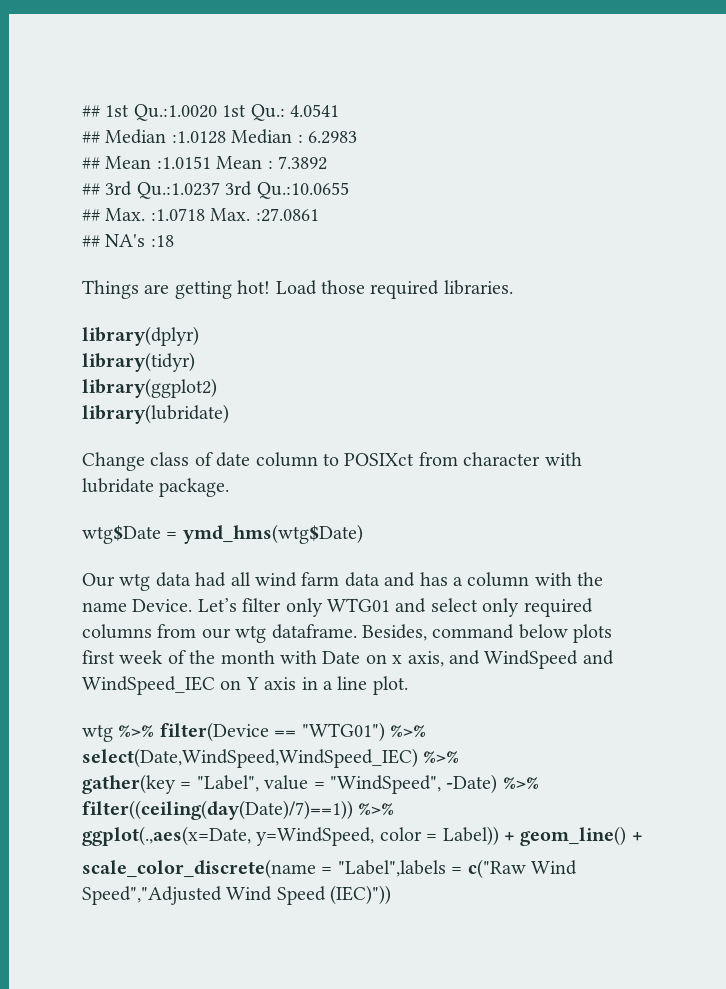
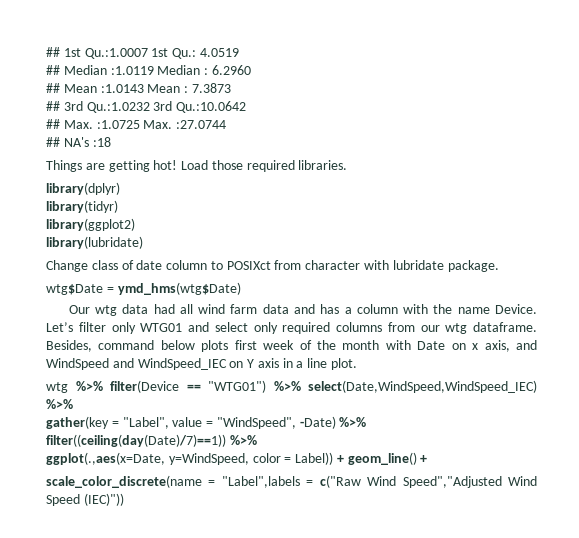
- ## 1st Qu.:1.0020 1st Qu.: 4.0541
+ ## 1st Qu.:1.0007 1st Qu.: 4.0519
- ## Median :1.0128 Median : 6.2983
+ ## Median :1.0119 Median : 6.2960
- ## Mean :1.0151 Mean : 7.3892
+ ## Mean :1.0143 Mean : 7.3873
- ## 3rd Qu.:1.0237 3rd Qu.:10.0655
+ ## 3rd Qu.:1.0232 3rd Qu.:10.0642
- ## Max. :1.0718 Max. :27.0861
+ ## Max. :1.0725 Max. :27.0744

